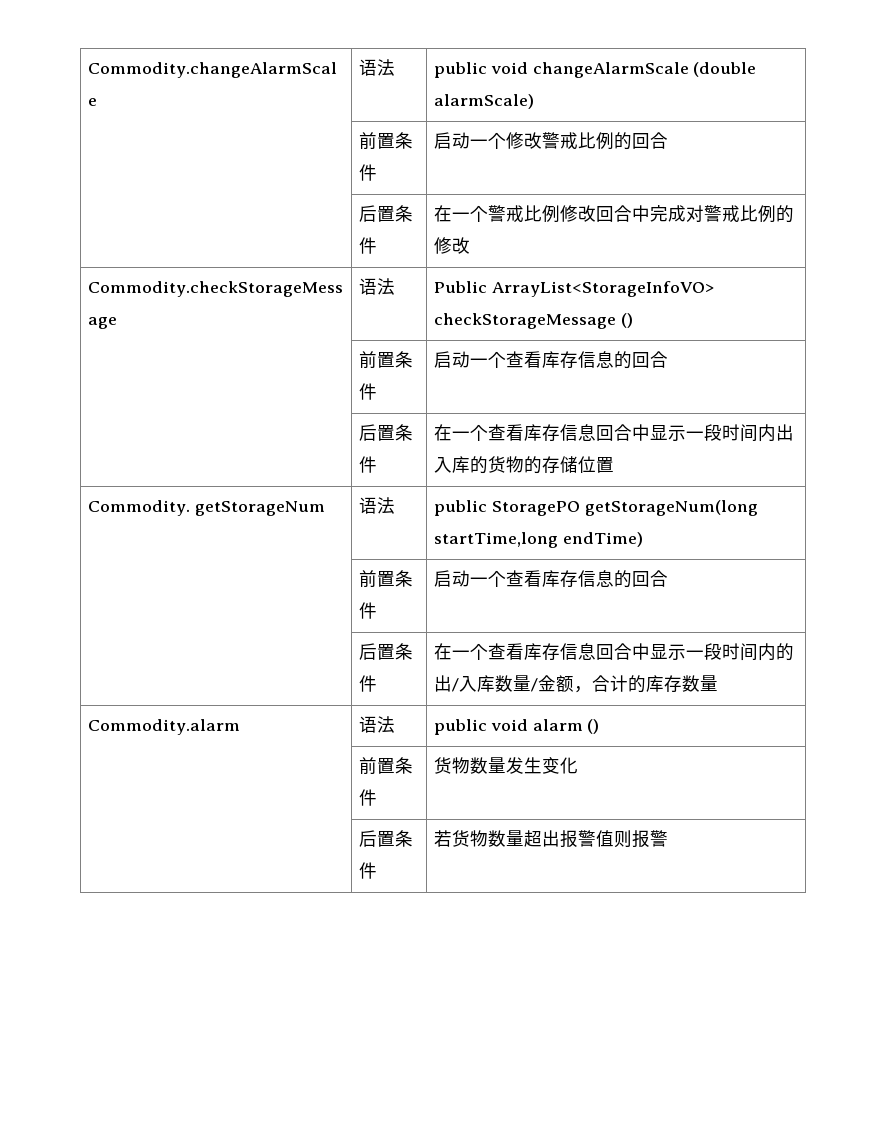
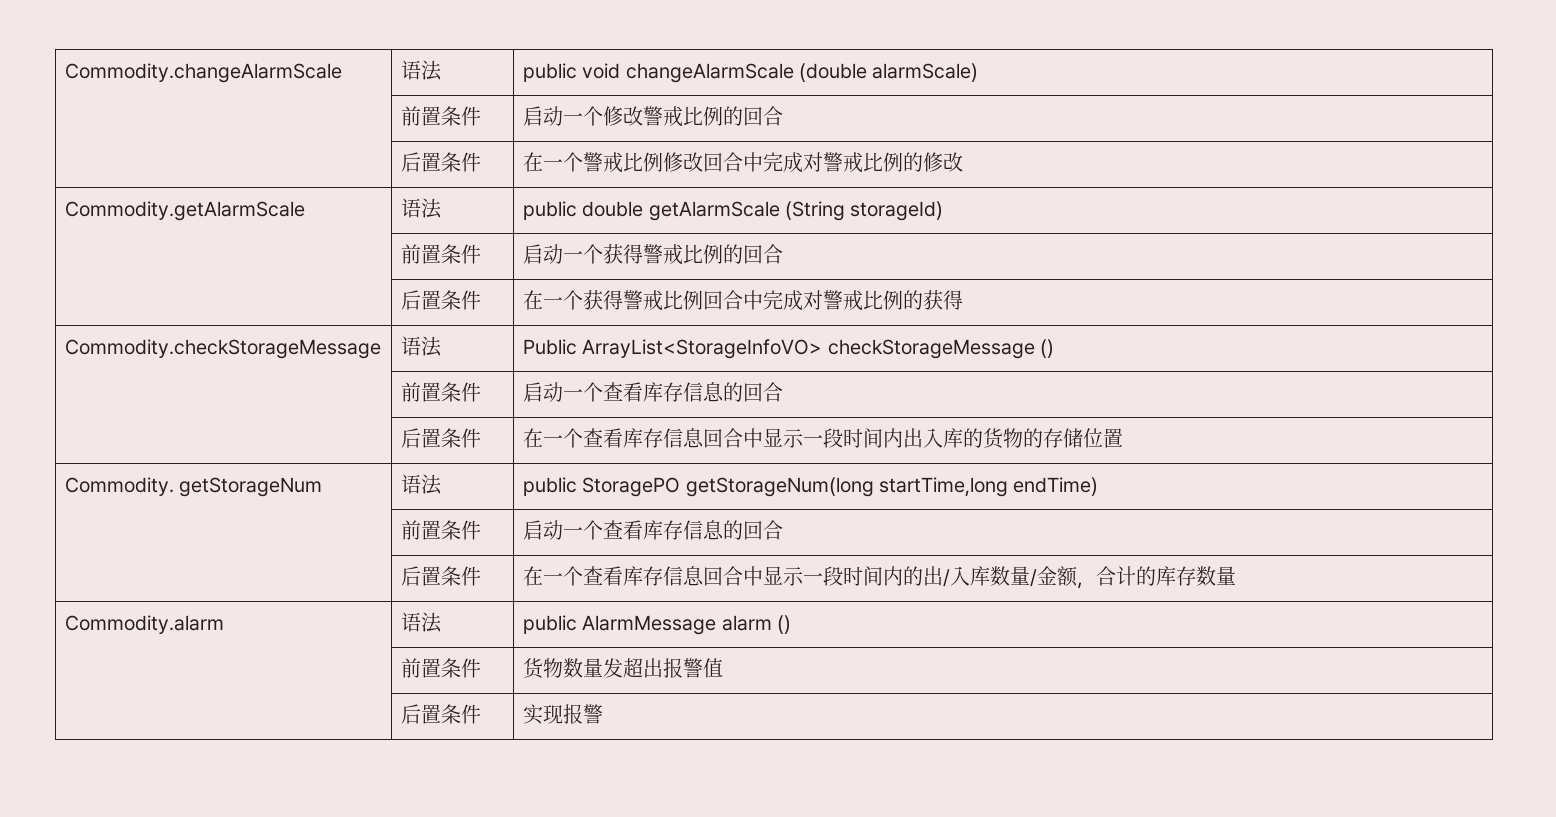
+ Commodity.getAlarmScale | 语法 | public double getAlarmScale (String storageId)
+ | 前置条件 | 启动一个获得警戒比例的回合
+ | 后置条件 | 在一个获得警戒比例回合中完成对警戒比例的获得
- Commodity.alarm | 语法 | public void alarm ()
+ Commodity.alarm | 语法 | public AlarmMessage alarm ()
- | 前置条件 | 货物数量发生变化
- | 后置条件 | 若货物数量超出报警值则报警
+ | 前置条件 | 货物数量发超出报警值
+ | 后置条件 | 实现报警

